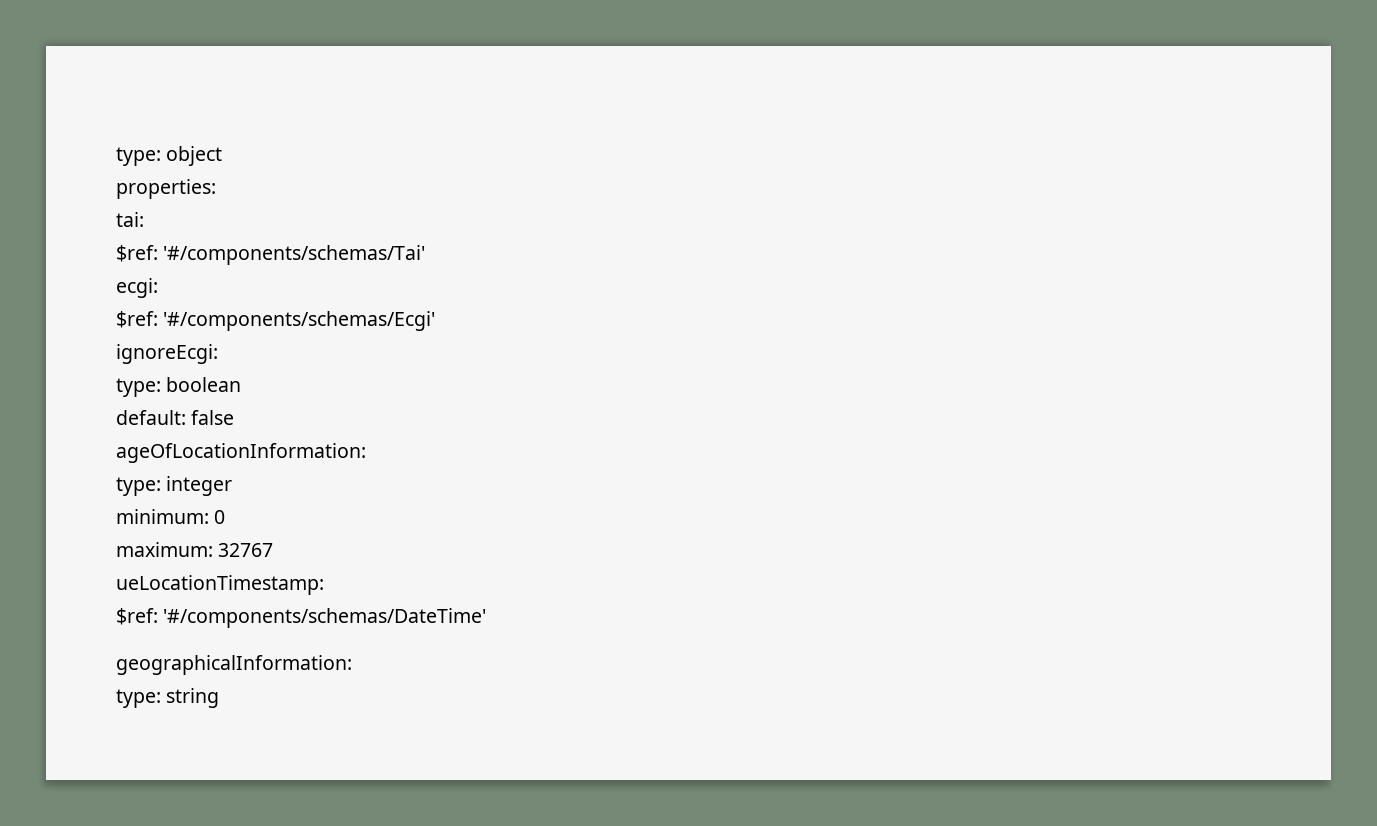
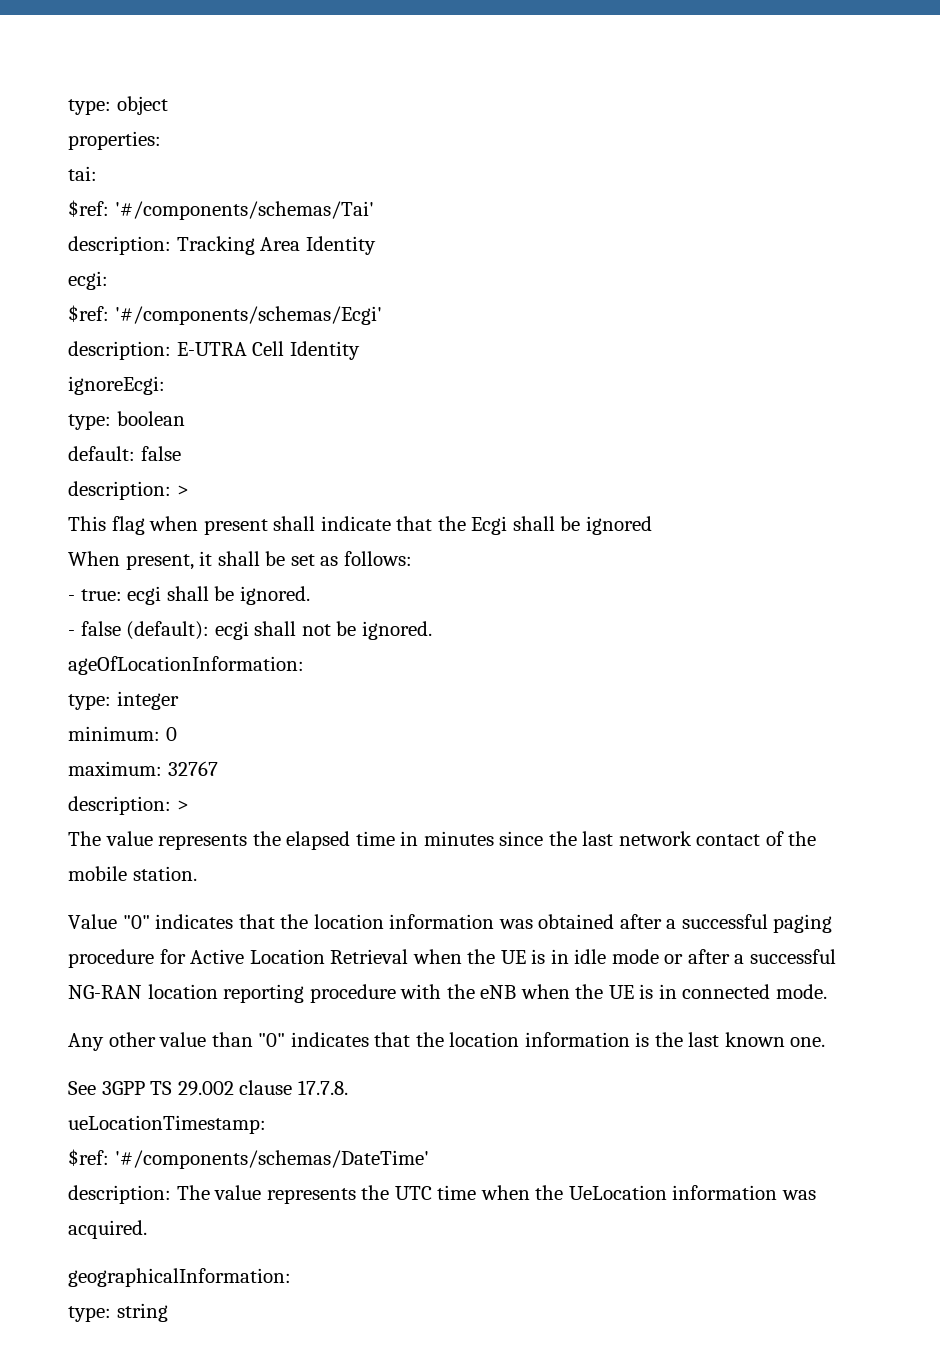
+ description: Tracking Area Identity
+ description: E-UTRA Cell Identity
  default: false
+ description: >
+ This flag when present shall indicate that the Ecgi shall be ignored
+ When present, it shall be set as follows:
+ - true: ecgi shall be ignored.
+ - false (default): ecgi shall not be ignored.
  maximum: 32767
+ description: >
+ The value represents the elapsed time in minutes since the last network contact of the mobile station.
+ Value "0" indicates that the location information was obtained after a successful paging procedure for Active Location Retrieval when the UE is in idle mode or after a successful NG-RAN location reporting procedure with the eNB when the UE is in connected mode.
+ Any other value than "0" indicates that the location information is the last known one.
+ See 3GPP TS 29.002 clause 17.7.8.
  ueLocationTimestamp:
  $ref: '#/components/schemas/DateTime'
+ description: The value represents the UTC time when the UeLocation information was acquired.

